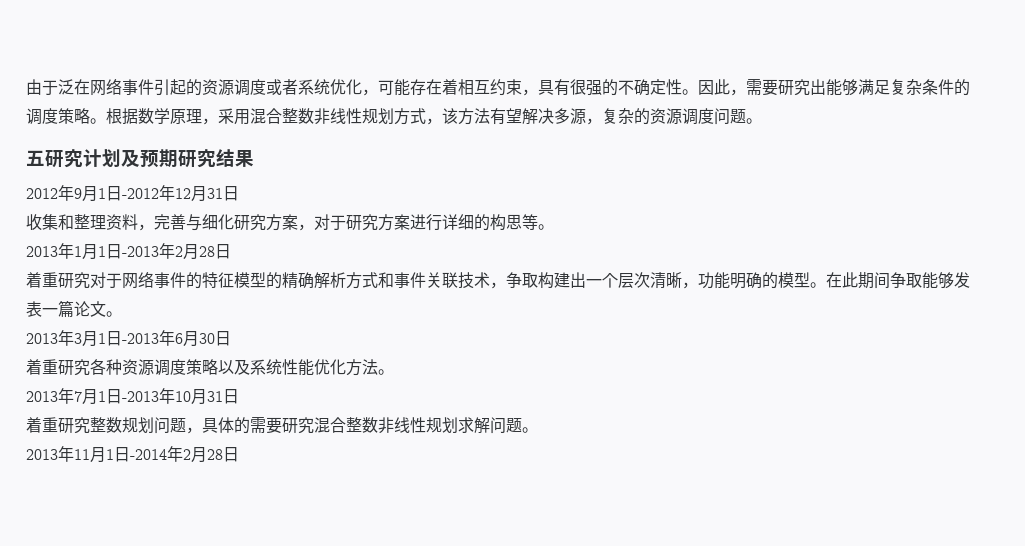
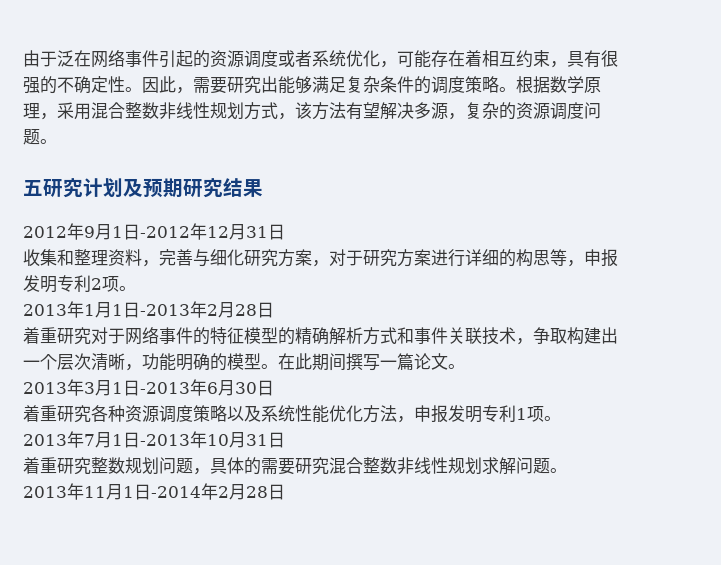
- 收集和整理资料，完善与细化研究方案，对于研究方案进行详细的构思等。
+ 收集和整理资料，完善与细化研究方案，对于研究方案进行详细的构思等，申报发明专利2项。
- 在此期间争取能够发表一篇论文。
+ 在此期间撰写一篇论文。
- 着重研究各种资源调度策略以及系统性能优化方法。
+ 着重研究各种资源调度策略以及系统性能优化方法，申报发明专利1项。

